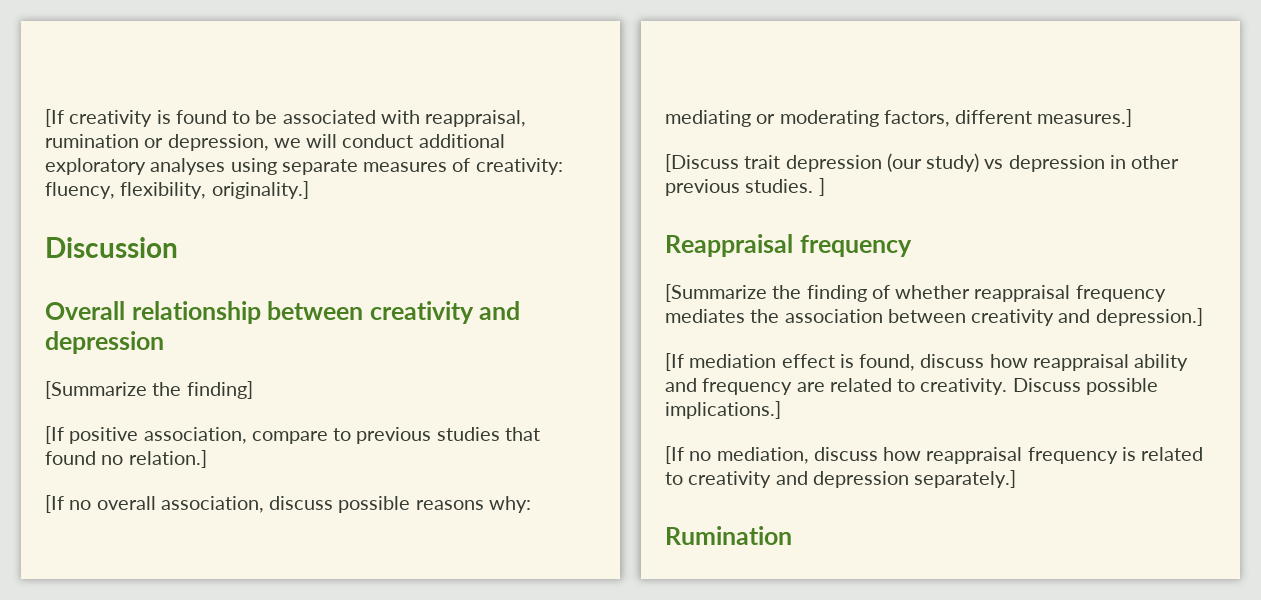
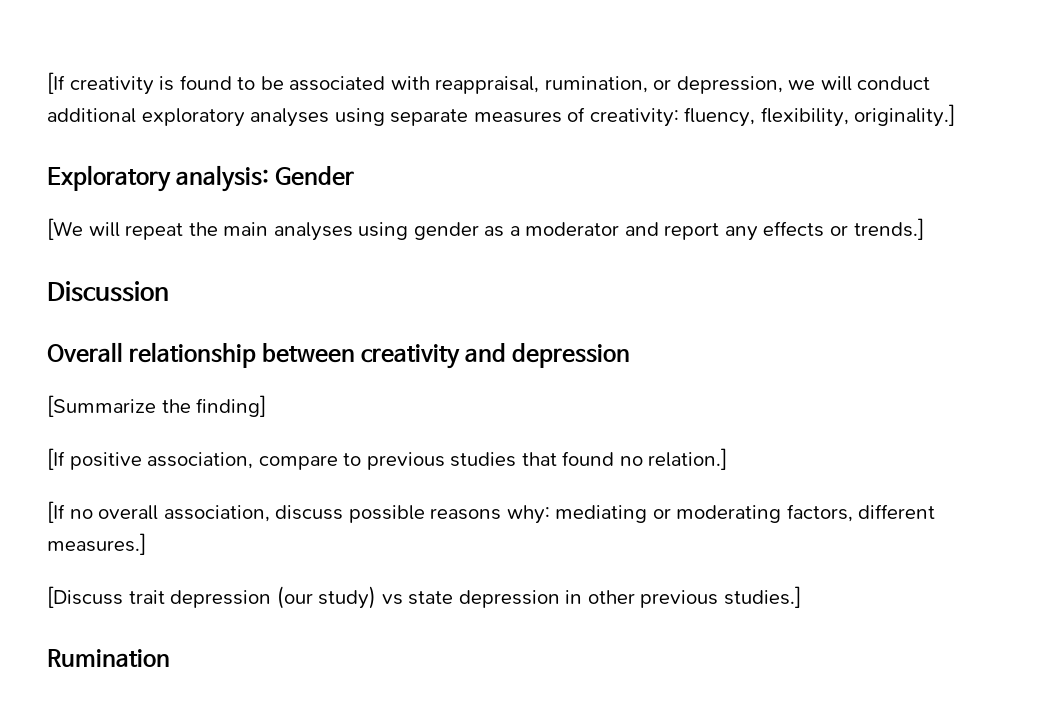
- [If creativity is found to be associated with reappraisal, rumination or depression, we will conduct additional exploratory analyses using separate measures of creativity: fluency, flexibility, originality.]
+ [If creativity is found to be associated with reappraisal, rumination, or depression, we will conduct additional exploratory analyses using separate measures of creativity: fluency, flexibility, originality.]
+ Exploratory analysis: Gender
+ [We will repeat the main analyses using gender as a moderator and report any effects or trends.]
- [Discuss trait depression (our study) vs depression in other previous studies. ]
- Reappraisal frequency
- [Summarize the finding of whether reappraisal frequency mediates the association between creativity and depression.]
- [If mediation effect is found, discuss how reappraisal ability and frequency are related to creativity. Discuss possible implications.]
- [If no mediation, discuss how reappraisal frequency is related to creativity and depression separately.]
+ [Discuss trait depression (our study) vs state depression in other previous studies.]

